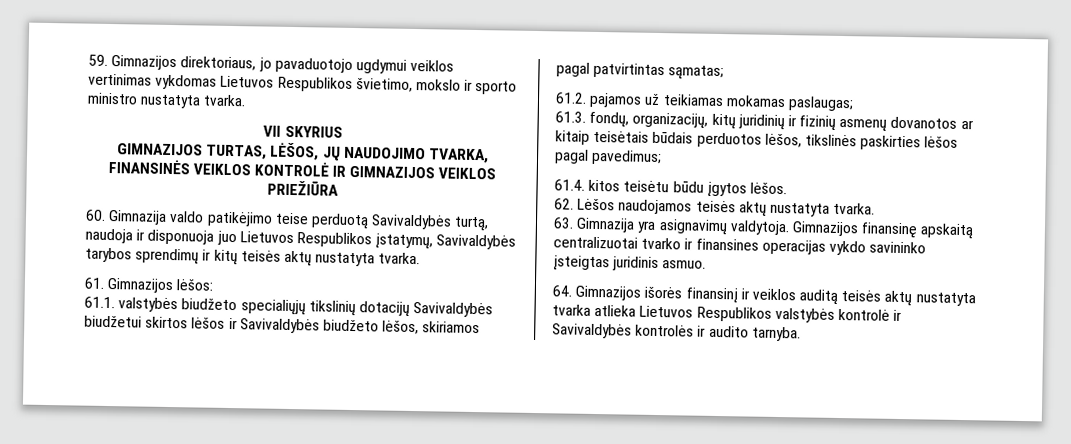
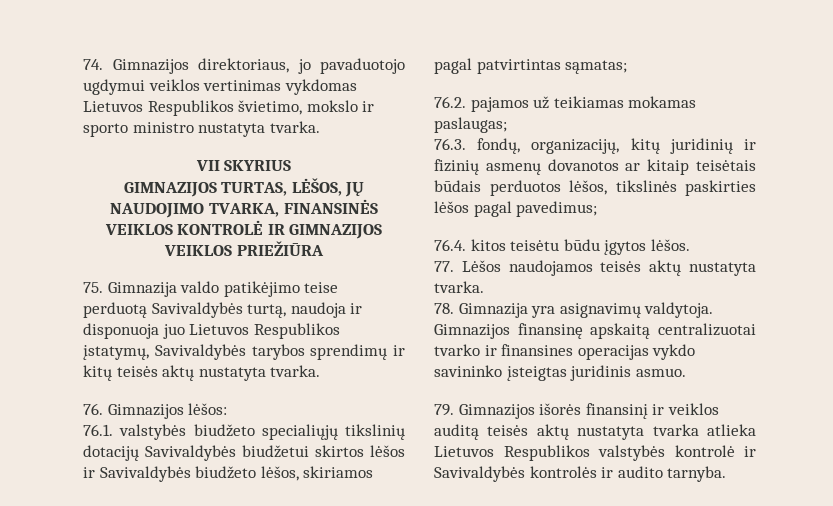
- 59. Gimnazijos direktoriaus, jo pavaduotojo ugdymui veiklos vertinimas vykdomas Lietuvos Respublikos švietimo, mokslo ir sporto ministro nustatyta tvarka.
+ 74. Gimnazijos direktoriaus, jo pavaduotojo ugdymui veiklos vertinimas vykdomas Lietuvos Respublikos švietimo, mokslo ir sporto ministro nustatyta tvarka.
- 60. Gimnazija valdo patikėjimo teise perduotą Savivaldybės turtą, naudoja ir disponuoja juo Lietuvos Respublikos įstatymų, Savivaldybės tarybos sprendimų ir kitų teisės aktų nustatyta tvarka.
+ 75. Gimnazija valdo patikėjimo teise perduotą Savivaldybės turtą, naudoja ir disponuoja juo Lietuvos Respublikos įstatymų, Savivaldybės tarybos sprendimų ir kitų teisės aktų nustatyta tvarka.
- 61. Gimnazijos lėšos:
+ 76. Gimnazijos lėšos:
- 61.1. valstybės biudžeto specialiųjų tikslinių dotacijų Savivaldybės biudžetui skirtos lėšos ir Savivaldybės biudžeto lėšos, skiriamos pagal patvirtintas sąmatas;
+ 76.1. valstybės biudžeto specialiųjų tikslinių dotacijų Savivaldybės biudžetui skirtos lėšos ir Savivaldybės biudžeto lėšos, skiriamos pagal patvirtintas sąmatas;
- 61.2. pajamos už teikiamas mokamas paslaugas;
+ 76.2. pajamos už teikiamas mokamas paslaugas;
- 61.3. fondų, organizacijų, kitų juridinių ir fizinių asmenų dovanotos ar kitaip teisėtais būdais perduotos lėšos, tikslinės paskirties lėšos pagal pavedimus;
+ 76.3. fondų, organizacijų, kitų juridinių ir fizinių asmenų dovanotos ar kitaip teisėtais būdais perduotos lėšos, tikslinės paskirties lėšos pagal pavedimus;
- 61.4. kitos teisėtu būdu įgytos lėšos.
+ 76.4. kitos teisėtu būdu įgytos lėšos.
- 62. Lėšos naudojamos teisės aktų nustatyta tvarka.
+ 77. Lėšos naudojamos teisės aktų nustatyta tvarka.
- 63. Gimnazija yra asignavimų valdytoja.
+ 78. Gimnazija yra asignavimų valdytoja.
- 64. Gimnazijos išorės finansinį ir veiklos auditą teisės aktų nustatyta tvarka atlieka Lietuvos Respublikos valstybės kontrolė ir Savivaldybės kontrolės ir audito tarnyba.
+ 79. Gimnazijos išorės finansinį ir veiklos auditą teisės aktų nustatyta tvarka atlieka Lietuvos Respublikos valstybės kontrolė ir Savivaldybės kontrolės ir audito tarnyba.

